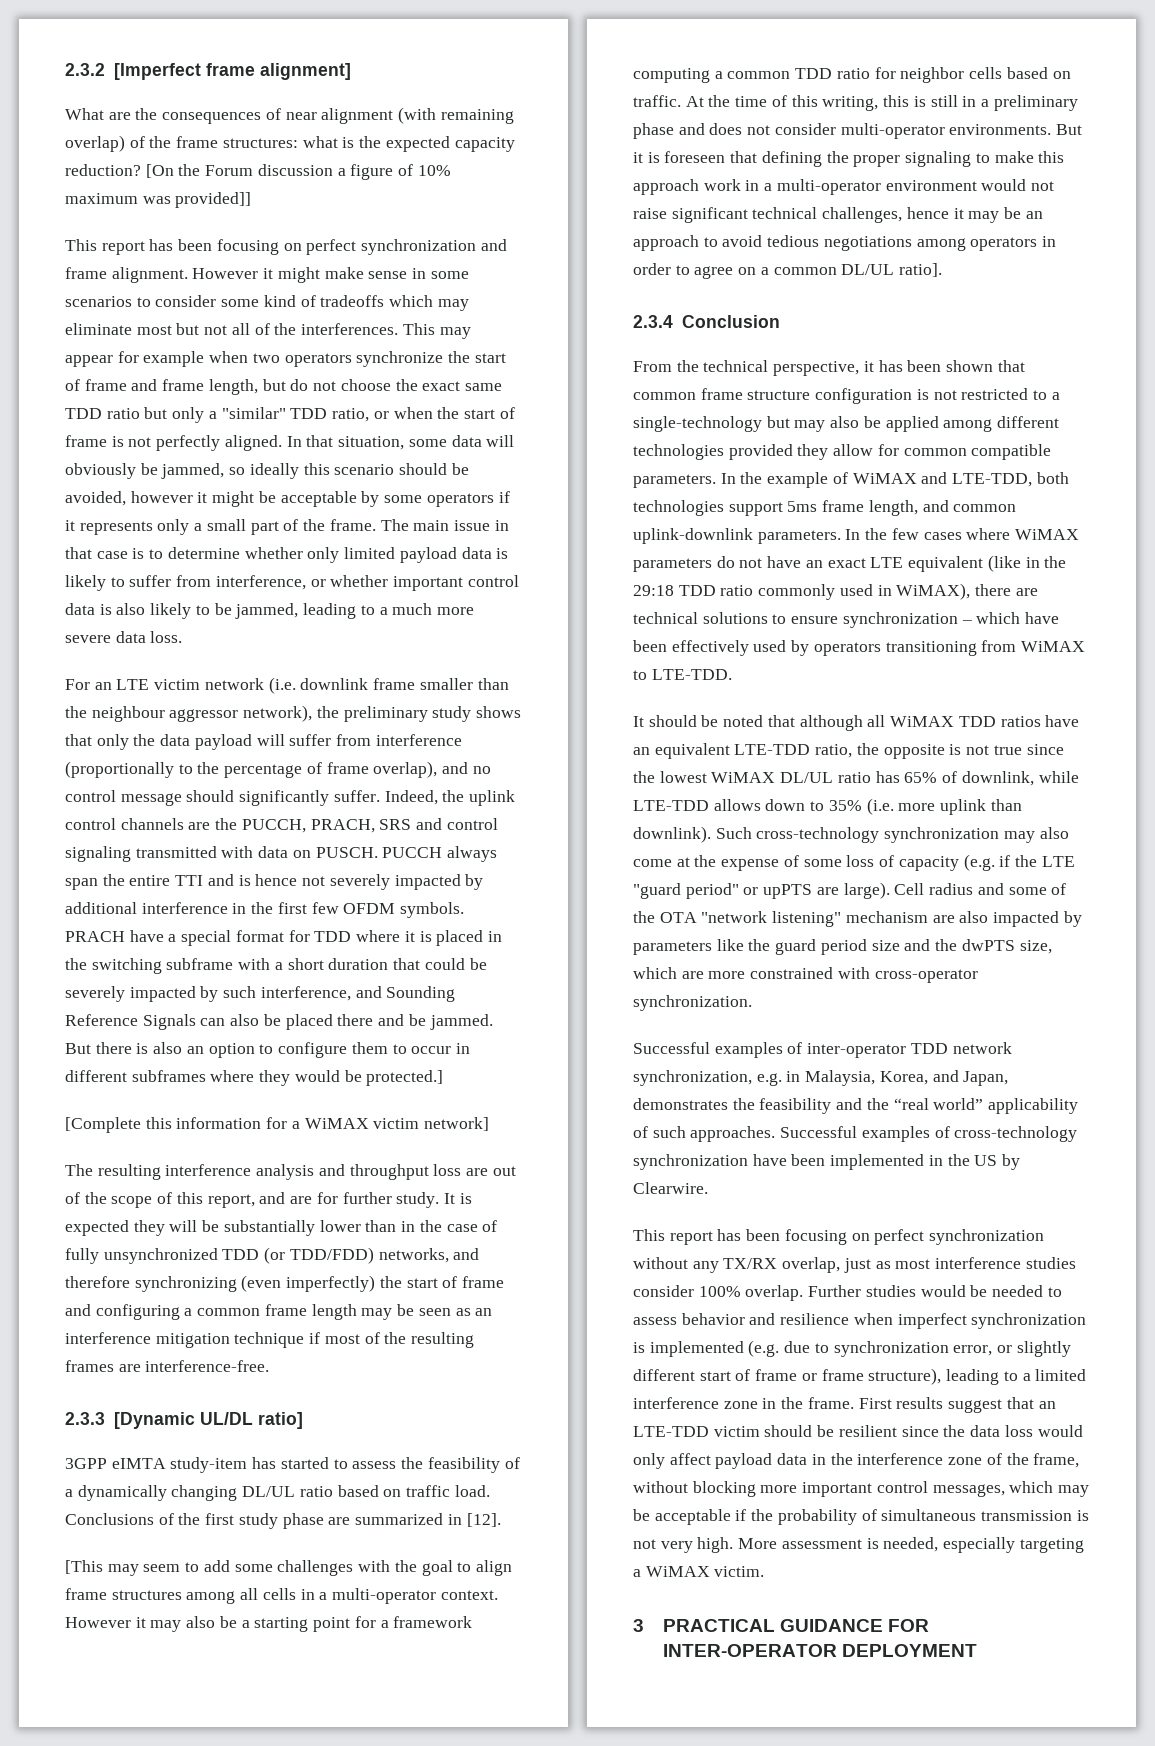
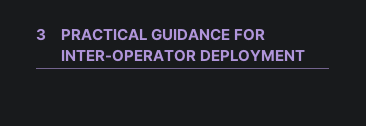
- 2.3.2 [Imperfect frame alignment]
- What are the consequences of near alignment (with remaining overlap) of the frame structures: what is the expected capacity reduction? [On the Forum discussion a figure of 10% maximum was provided]]
- This report has been focusing on perfect synchronization and frame alignment. However it might make sense in some scenarios to consider some kind of tradeoffs which may eliminate most but not all of the interferences. This may appear for example when two operators synchronize the start of frame and frame length, but do not choose the exact same TDD ratio but only a "similar" TDD ratio, or when the start of frame is not perfectly aligned. In that situation, some data will obviously be jammed, so ideally this scenario should be avoided, however it might be acceptable by some operators if it represents only a small part of the frame. The main issue in that case is to determine whether only limited payload data is likely to suffer from interference, or whether important control data is also likely to be jammed, leading to a much more severe data loss.
- For an LTE victim network (i.e. downlink frame smaller than the neighbour aggressor network), the preliminary study shows that only the data payload will suffer from interference (proportionally to the percentage of frame overlap), and no control message should significantly suffer. Indeed, the uplink control channels are the PUCCH, PRACH, SRS and control signaling transmitted with data on PUSCH. PUCCH always span the entire TTI and is hence not severely impacted by additional interference in the first few OFDM symbols. PRACH have a special format for TDD where it is placed in the switching subframe with a short duration that could be severely impacted by such interference, and Sounding Reference Signals can also be placed there and be jammed. But there is also an option to configure them to occur in different subframes where they would be protected.]
- [Complete this information for a WiMAX victim network]
- The resulting interference analysis and throughput loss are out of the scope of this report, and are for further study. It is expected they will be substantially lower than in the case of fully unsynchronized TDD (or TDD/FDD) networks, and therefore synchronizing (even imperfectly) the start of frame and configuring a common frame length may be seen as an interference mitigation technique if most of the resulting frames are interference-free.
- 2.3.3 [Dynamic UL/DL ratio]
- 3GPP eIMTA study-item has started to assess the feasibility of a dynamically changing DL/UL ratio based on traffic load. Conclusions of the first study phase are summarized in [12].
- [This may seem to add some challenges with the goal to align frame structures among all cells in a multi-operator context. However it may also be a starting point for a framework computing a common TDD ratio for neighbor cells based on traffic. At the time of this writing, this is still in a preliminary phase and does not consider multi-operator environments. But it is foreseen that defining the proper signaling to make this approach work in a multi-operator environment would not raise significant technical challenges, hence it may be an approach to avoid tedious negotiations among operators in order to agree on a common DL/UL ratio].
- 2.3.4 Conclusion
- From the technical perspective, it has been shown that common frame structure configuration is not restricted to a single-technology but may also be applied among different technologies provided they allow for common compatible parameters. In the example of WiMAX and LTE-TDD, both technologies support 5ms frame length, and common uplink-downlink parameters. In the few cases where WiMAX parameters do not have an exact LTE equivalent (like in the 29:18 TDD ratio commonly used in WiMAX), there are technical solutions to ensure synchronization – which have been effectively used by operators transitioning from WiMAX to LTE-TDD.
- It should be noted that although all WiMAX TDD ratios have an equivalent LTE-TDD ratio, the opposite is not true since the lowest WiMAX DL/UL ratio has 65% of downlink, while LTE-TDD allows down to 35% (i.e. more uplink than downlink). Such cross-technology synchronization may also come at the expense of some loss of capacity (e.g. if the LTE "guard period" or upPTS are large). Cell radius and some of the OTA "network listening" mechanism are also impacted by parameters like the guard period size and the dwPTS size, which are more constrained with cross-operator synchronization.
- Successful examples of inter-operator TDD network synchronization, e.g. in Malaysia, Korea, and Japan, demonstrates the feasibility and the “real world” applicability of such approaches. Successful examples of cross-technology synchronization have been implemented in the US by Clearwire.
- This report has been focusing on perfect synchronization without any TX/RX overlap, just as most interference studies consider 100% overlap. Further studies would be needed to assess behavior and resilience when imperfect synchronization is implemented (e.g. due to synchronization error, or slightly different start of frame or frame structure), leading to a limited interference zone in the frame. First results suggest that an LTE-TDD victim should be resilient since the data loss would only affect payload data in the interference zone of the frame, without blocking more important control messages, which may be acceptable if the probability of simultaneous transmission is not very high. More assessment is needed, especially targeting a WiMAX victim.

